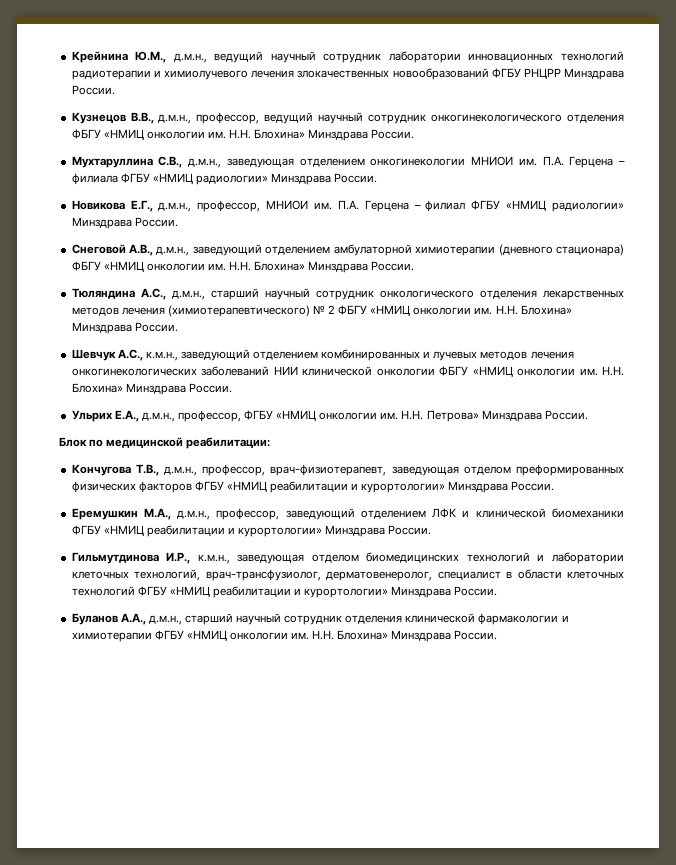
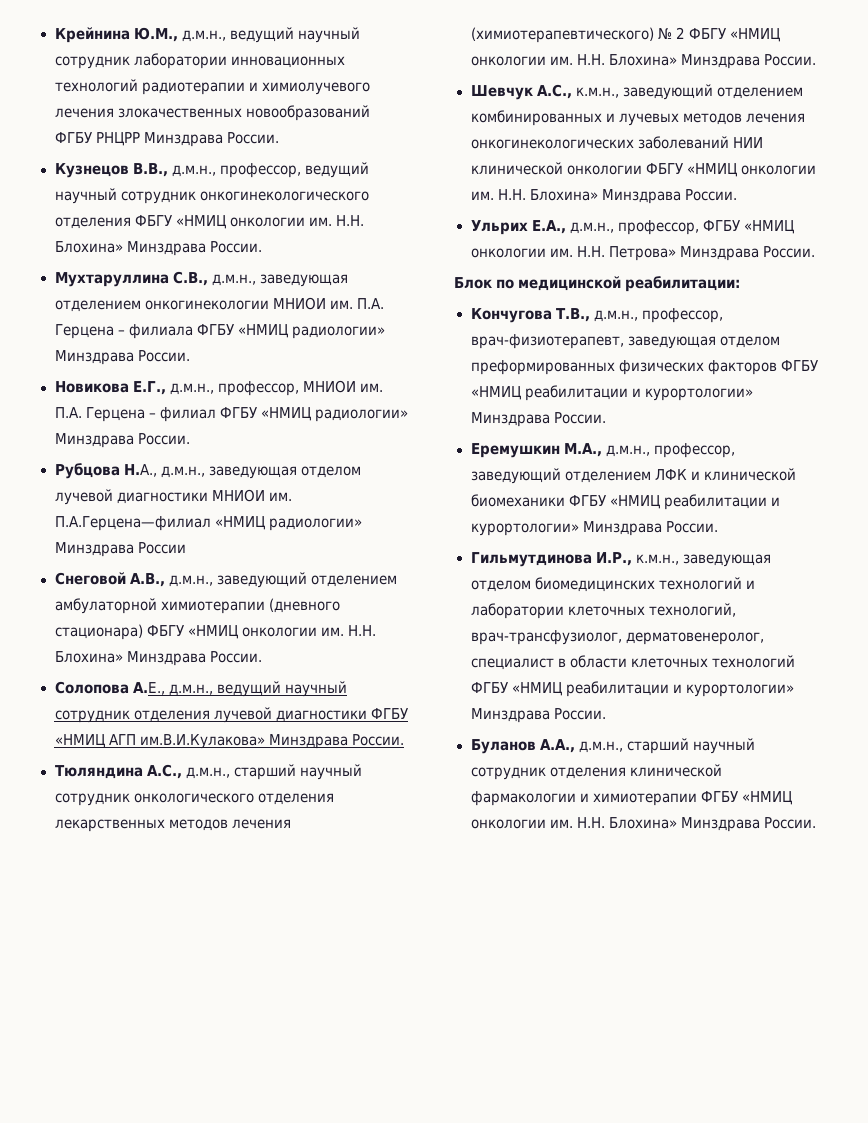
+ Рубцова Н.А., д.м.н., заведующая отделом лучевой диагностики МНИОИ им. П.А.Герцена—филиал «НМИЦ радиологии» Минздрава России
+ Солопова А.Е., д.м.н., ведущий научный сотрудник отделения лучевой диагностики ФГБУ «НМИЦ АГП им.В.И.Кулакова» Минздрава России.

